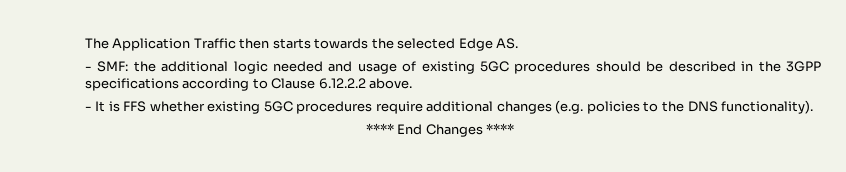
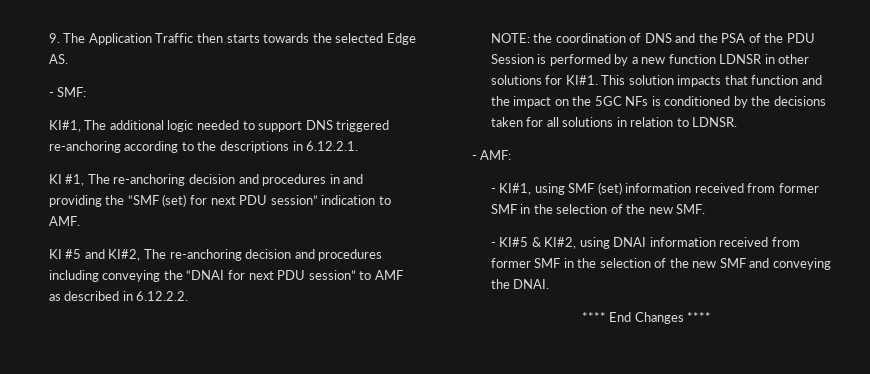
- The Application Traffic then starts towards the selected Edge AS.
+ 9. The Application Traffic then starts towards the selected Edge AS.
- - SMF: the additional logic needed and usage of existing 5GC procedures should be described in the 3GPP specifications according to Clause 6.12.2.2 above.
- - It is FFS whether existing 5GC procedures require additional changes (e.g. policies to the DNS functionality).
+ - SMF:
+ KI#1, The additional logic needed to support DNS triggered re-anchoring according to the descriptions in 6.12.2.1.
+ KI #1, The re-anchoring decision and procedures in and providing the “SMF (set) for next PDU session” indication to AMF.
+ KI #5 and KI#2, The re-anchoring decision and procedures including conveying the “DNAI for next PDU session” to AMF as described in 6.12.2.2.
+ NOTE: the coordination of DNS and the PSA of the PDU Session is performed by a new function LDNSR in other solutions for KI#1. This solution impacts that function and the impact on the 5GC NFs is conditioned by the decisions taken for all solutions in relation to LDNSR.
+ - AMF:
+ - KI#1, using SMF (set) information received from former SMF in the selection of the new SMF.
+ - KI#5 & KI#2, using DNAI information received from former SMF in the selection of the new SMF and conveying the DNAI.

